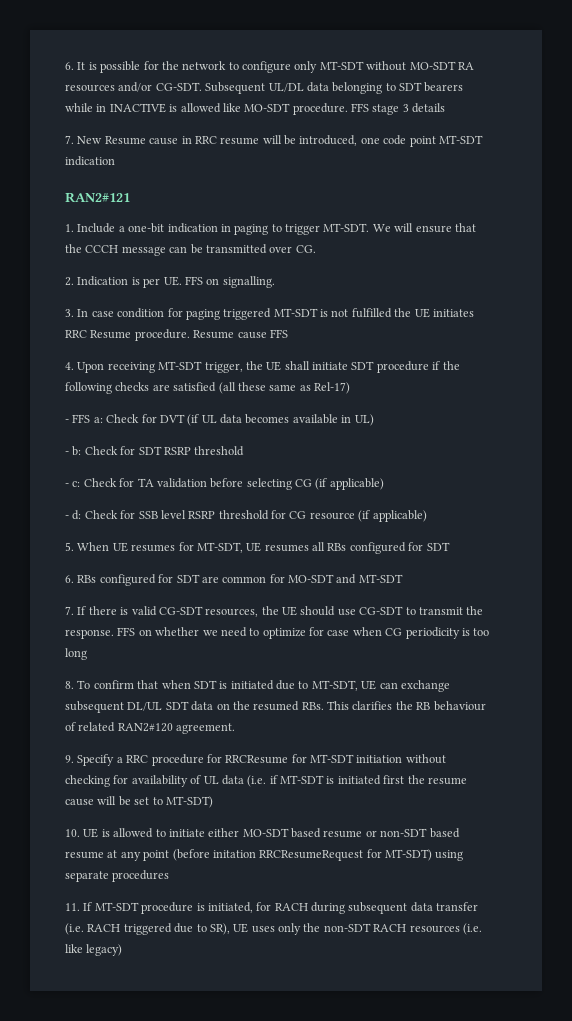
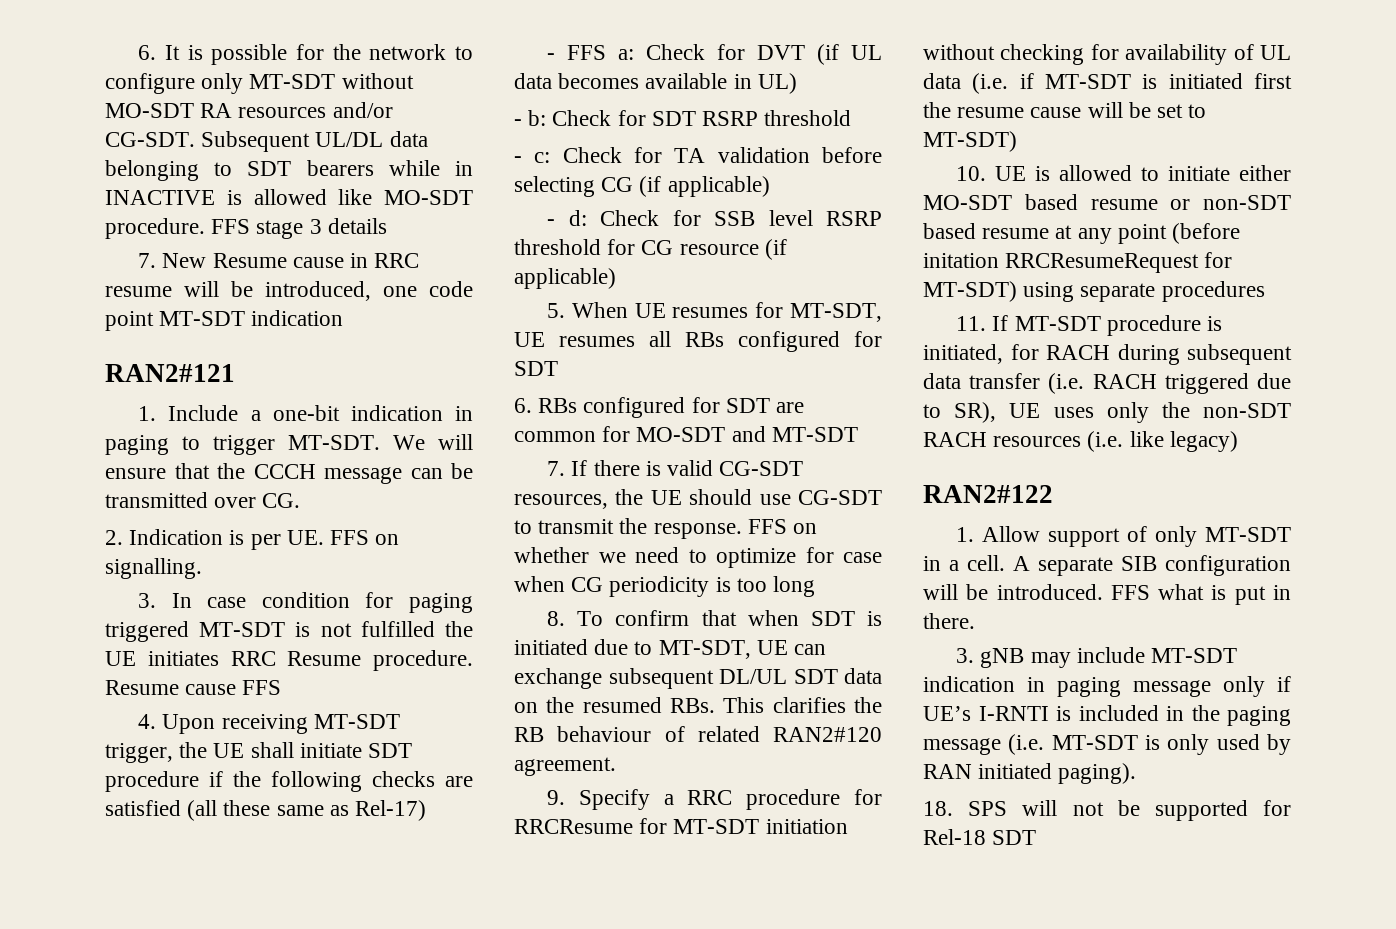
+ RAN2#122
+ 1. Allow support of only MT-SDT in a cell. A separate SIB configuration will be introduced. FFS what is put in there.
+ 3. gNB may include MT-SDT indication in paging message only if UE’s I-RNTI is included in the paging message (i.e. MT-SDT is only used by RAN initiated paging).
+ 18. SPS will not be supported for Rel-18 SDT

